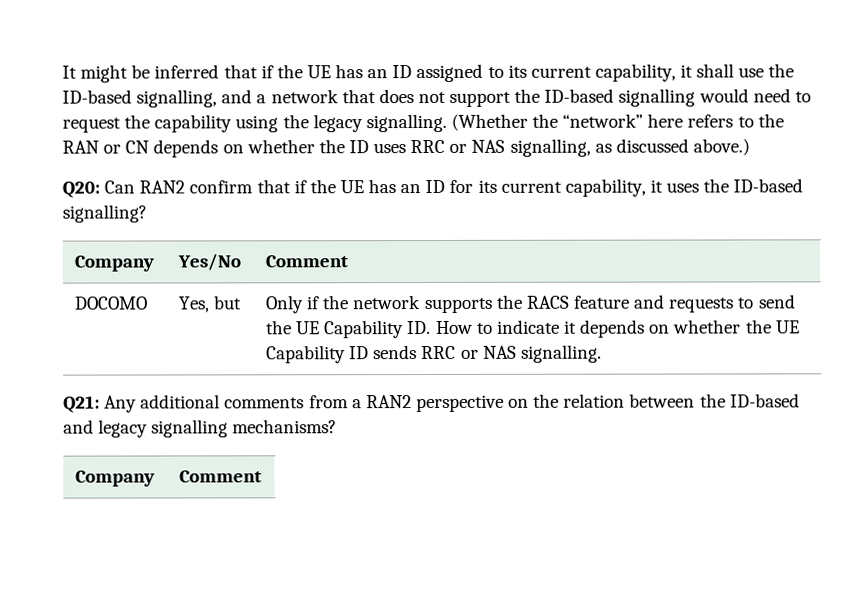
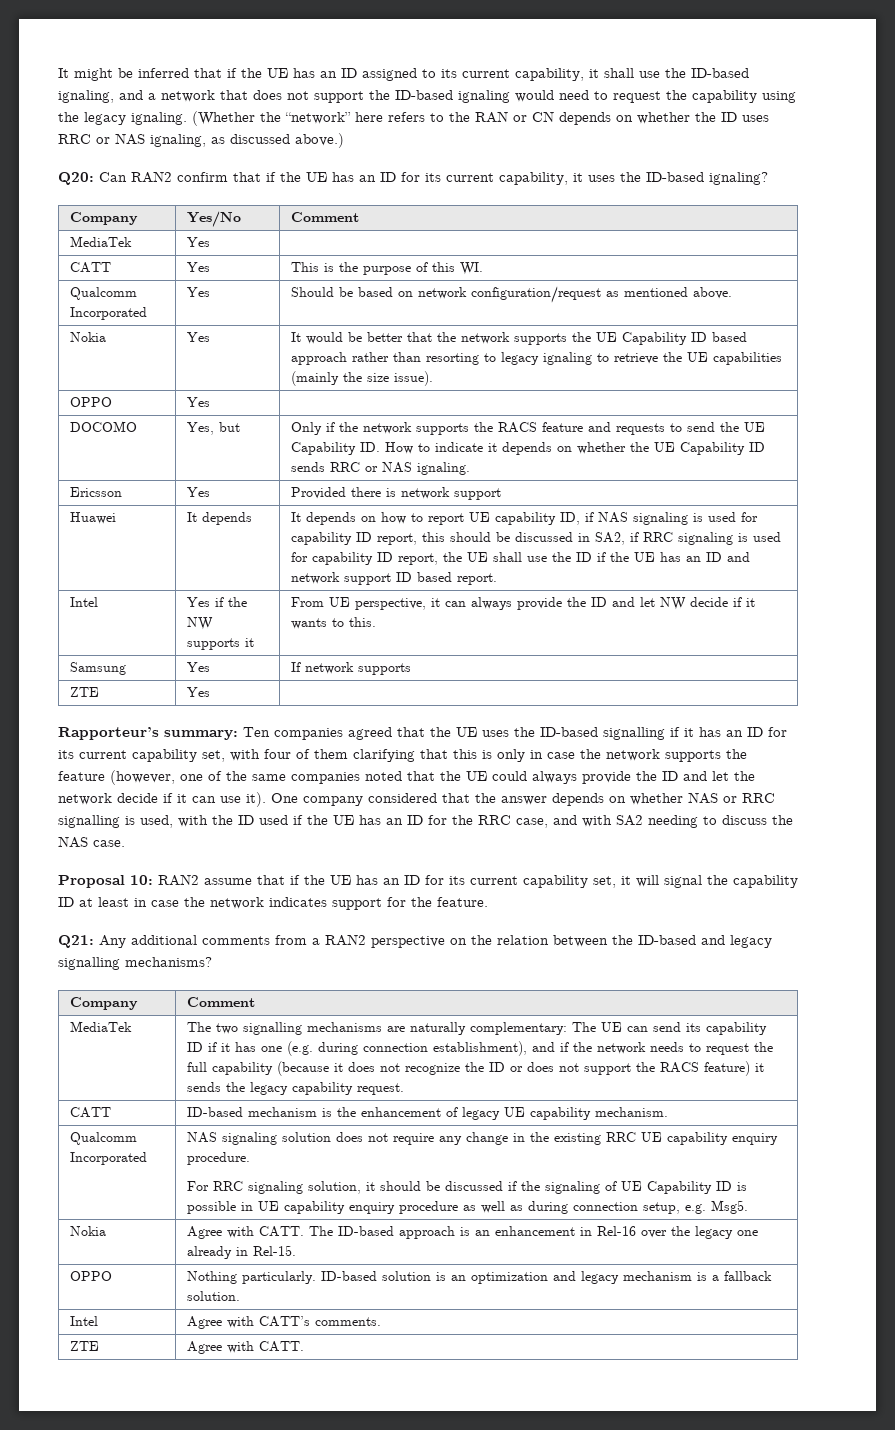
- It might be inferred that if the UE has an ID assigned to its current capability, it shall use the ID-based signalling, and a network that does not support the ID-based signalling would need to request the capability using the legacy signalling.
+ It might be inferred that if the UE has an ID assigned to its current capability, it shall use the ID-based ignaling, and a network that does not support the ID-based ignaling would need to request the capability using the legacy ignaling.
- (Whether the “network” here refers to the RAN or CN depends on whether the ID uses RRC or NAS signalling, as discussed above.)
+ (Whether the “network” here refers to the RAN or CN depends on whether the ID uses RRC or NAS ignaling, as discussed above.)
- Q20: Can RAN2 confirm that if the UE has an ID for its current capability, it uses the ID-based signalling?
+ Q20: Can RAN2 confirm that if the UE has an ID for its current capability, it uses the ID-based ignaling?
+ MediaTek | Yes |
+ CATT | Yes | This is the purpose of this WI.
+ Qualcomm Incorporated | Yes | Should be based on network configuration/request as mentioned above.
+ Nokia | Yes | It would be better that the network supports the UE Capability ID based approach rather than resorting to legacy ignaling to retrieve the UE capabilities (mainly the size issue).
+ OPPO | Yes |
- DOCOMO | Yes, but | Only if the network supports the RACS feature and requests to send the UE Capability ID. How to indicate it depends on whether the UE Capability ID sends RRC or NAS signalling.
+ DOCOMO | Yes, but | Only if the network supports the RACS feature and requests to send the UE Capability ID. How to indicate it depends on whether the UE Capability ID sends RRC or NAS ignaling.
+ Ericsson | Yes | Provided there is network support
+ Huawei | It depends | It depends on how to report UE capability ID, if NAS signaling is used for capability ID report, this should be discussed in SA2, if RRC signaling is used for capability ID report, the UE shall use the ID if the UE has an ID and network support ID based report.
+ Intel | Yes if the NW supports it | From UE perspective, it can always provide the ID and let NW decide if it wants to this.
+ Samsung | Yes | If network supports
+ ZTE | Yes |
+ Rapporteur’s summary: Ten companies agreed that the UE uses the ID-based signalling if it has an ID for its current capability set, with four of them clarifying that this is only in case the network supports the feature (however, one of the same companies noted that the UE could always provide the ID and let the network decide if it can use it). One company considered that the answer depends on whether NAS or RRC signalling is used, with the ID used if the UE has an ID for the RRC case, and with SA2 needing to discuss the NAS case.
+ Proposal 10: RAN2 assume that if the UE has an ID for its current capability set, it will signal the capability ID at least in case the network indicates support for the feature.
+ MediaTek | The two signalling mechanisms are naturally complementary: The UE can send its capability ID if it has one (e.g. during connection establishment), and if the network needs to request the full capability (because it does not recognize the ID or does not support the RACS feature) it sends the legacy capability request.
+ CATT | ID-based mechanism is the enhancement of legacy UE capability mechanism.
+ Qualcomm Incorporated | NAS signaling solution does not require any change in the existing RRC UE capability enquiry procedure.
+ For RRC signaling solution, it should be discussed if the signaling of UE Capability ID is possible in UE capability enquiry procedure as well as during connection setup, e.g. Msg5.
+ Nokia | Agree with CATT. The ID-based approach is an enhancement in Rel-16 over the legacy one already in Rel-15.
+ OPPO | Nothing particularly. ID-based solution is an optimization and legacy mechanism is a fallback solution.
+ Intel | Agree with CATT’s comments.
+ ZTE | Agree with CATT.

